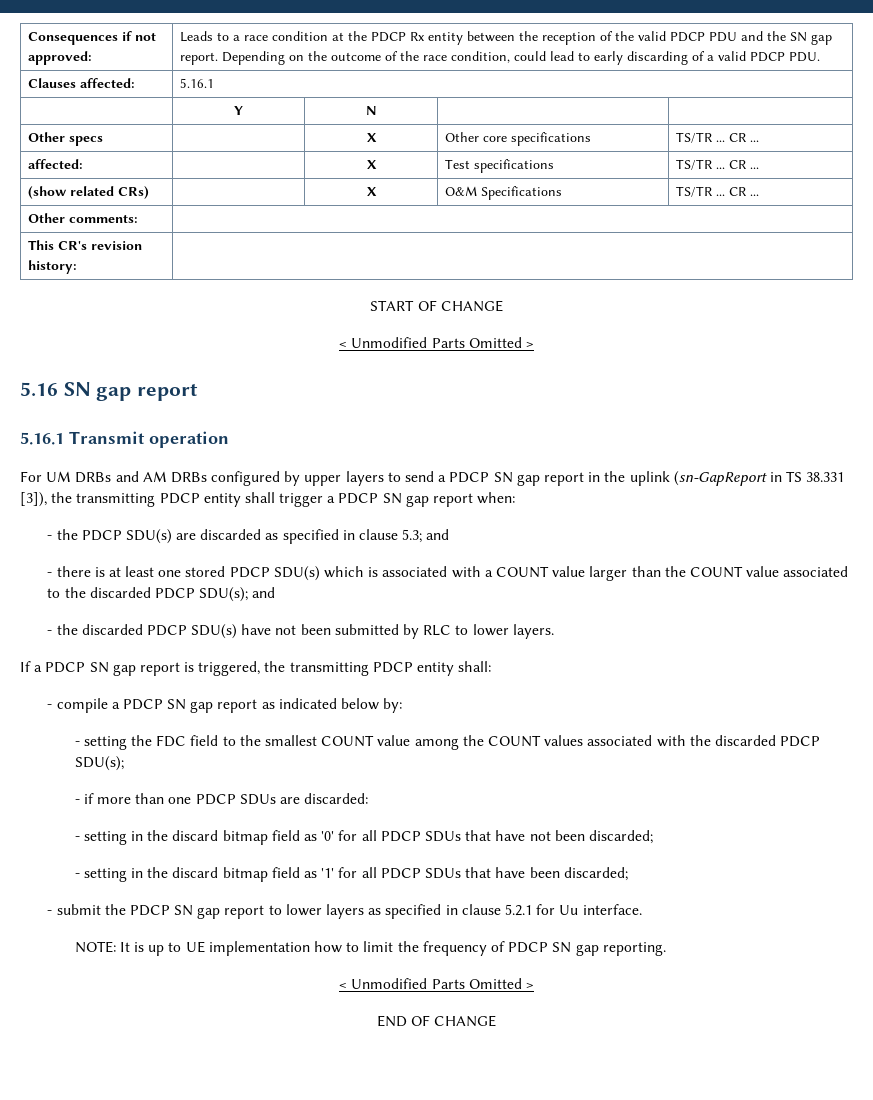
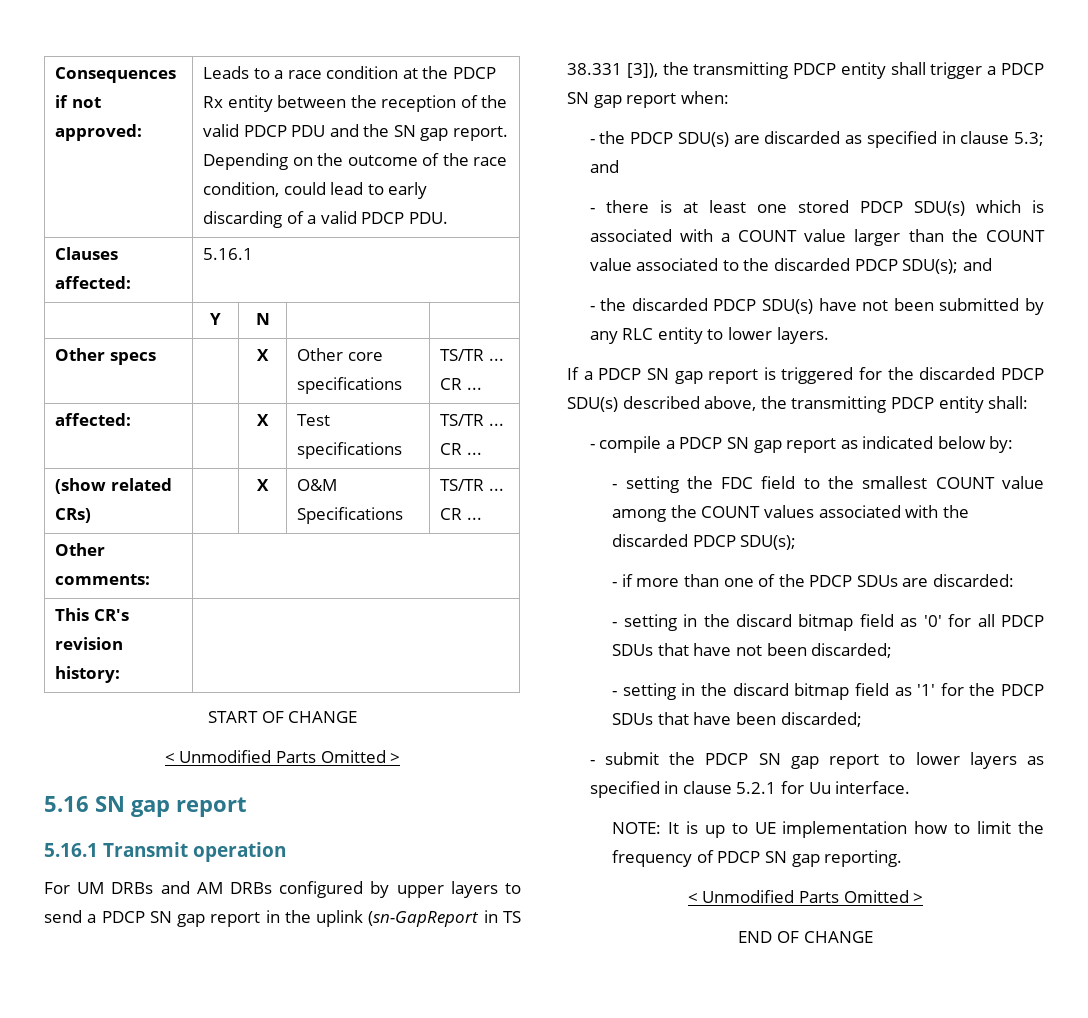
- - the discarded PDCP SDU(s) have not been submitted by RLC to lower layers.
+ - the discarded PDCP SDU(s) have not been submitted by any RLC entity to lower layers.
- If a PDCP SN gap report is triggered, the transmitting PDCP entity shall:
+ If a PDCP SN gap report is triggered for the discarded PDCP SDU(s) described above, the transmitting PDCP entity shall:
- - if more than one PDCP SDUs are discarded:
+ - if more than one of the PDCP SDUs are discarded:
- - setting in the discard bitmap field as '1' for all PDCP SDUs that have been discarded;
+ - setting in the discard bitmap field as '1' for the PDCP SDUs that have been discarded;

